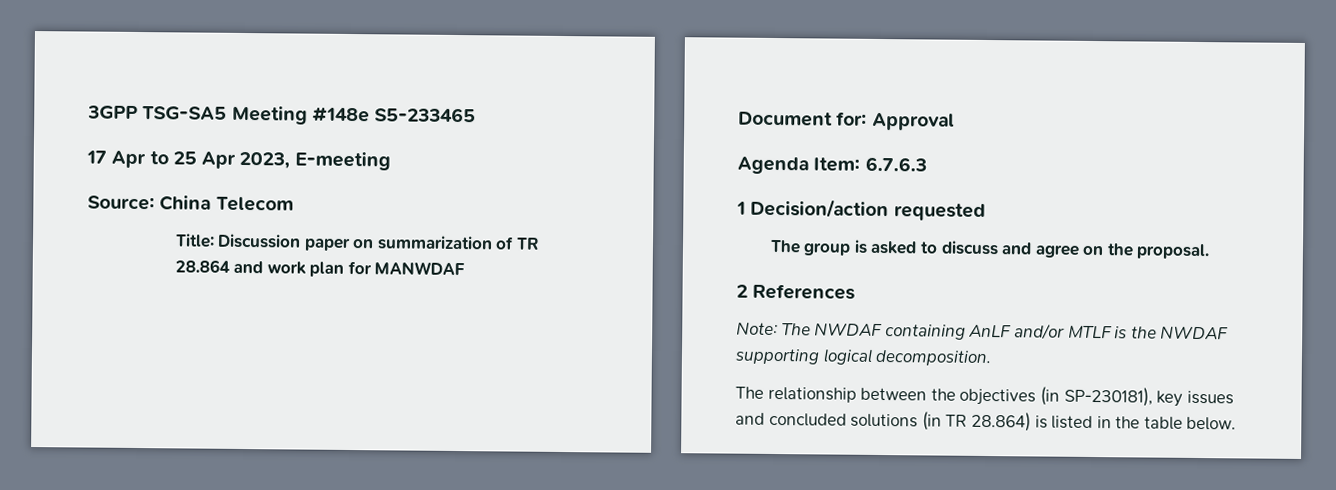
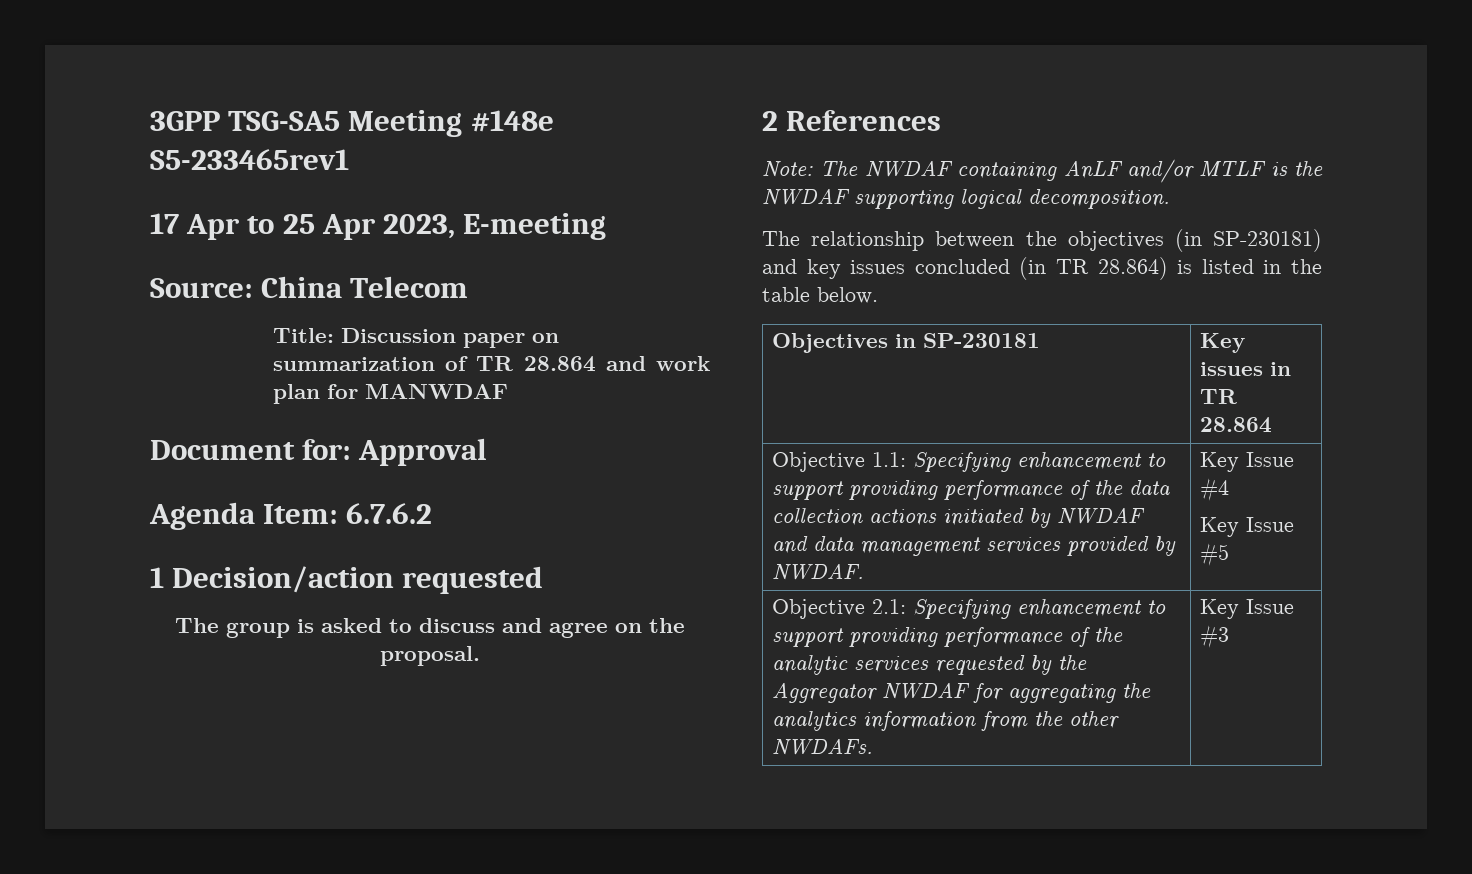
- 3GPP TSG-SA5 Meeting #148e S5-233465
+ 3GPP TSG-SA5 Meeting #148e S5-233465rev1
- Agenda Item: 6.7.6.3
+ Agenda Item: 6.7.6.2
- The relationship between the objectives (in SP-230181), key issues and concluded solutions (in TR 28.864) is listed in the table below.
+ The relationship between the objectives (in SP-230181) and key issues concluded (in TR 28.864) is listed in the table below.
+ Objectives in SP-230181 | Key issues in TR 28.864
+ Objective 1.1: Specifying enhancement to support providing performance of the data collection actions initiated by NWDAF and data management services provided by NWDAF. | Key Issue #4
+ Key Issue #5
+ Objective 2.1: Specifying enhancement to support providing performance of the analytic services requested by the Aggregator NWDAF for aggregating the analytics information from the other NWDAFs. | Key Issue #3

